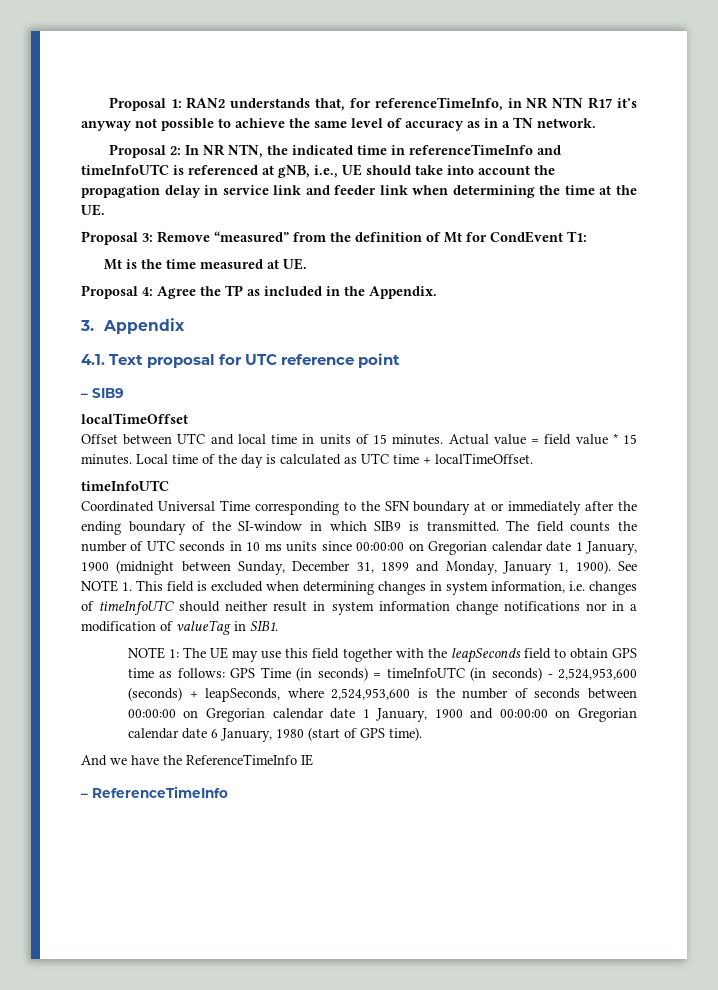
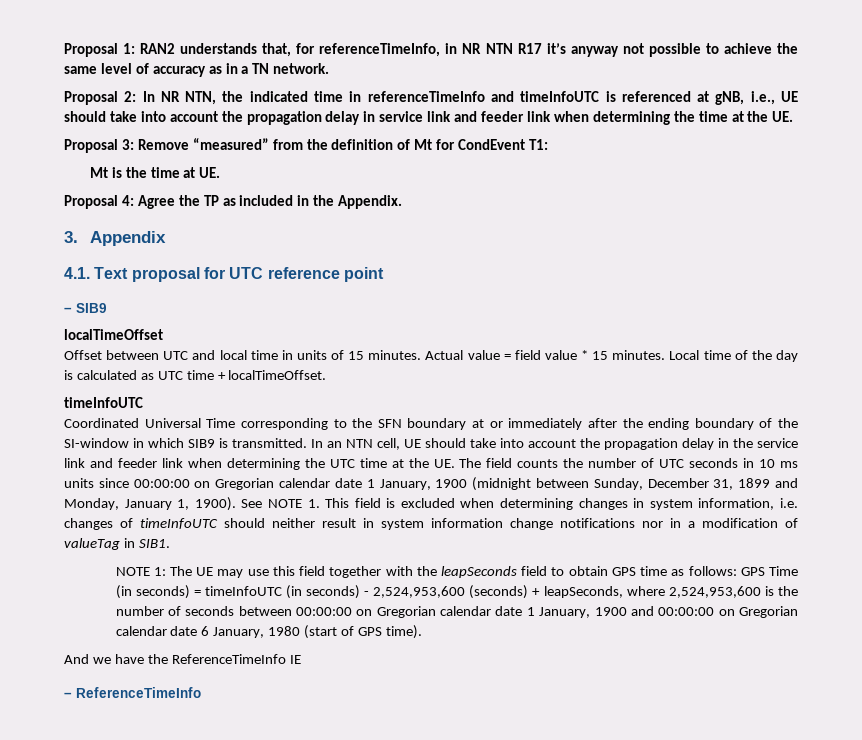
- Mt is the time measured at UE.
+ Mt is the time at UE.
- The field counts the number of UTC seconds in 10 ms units since 00:00:00 on Gregorian calendar date 1 January, 1900 (midnight between Sunday, December 31, 1899 and Monday, January 1, 1900).
+ In an NTN cell, UE should take into account the propagation delay in the service link and feeder link when determining the UTC time at the UE. The field counts the number of UTC seconds in 10 ms units since 00:00:00 on Gregorian calendar date 1 January, 1900 (midnight between Sunday, December 31, 1899 and Monday, January 1, 1900).

